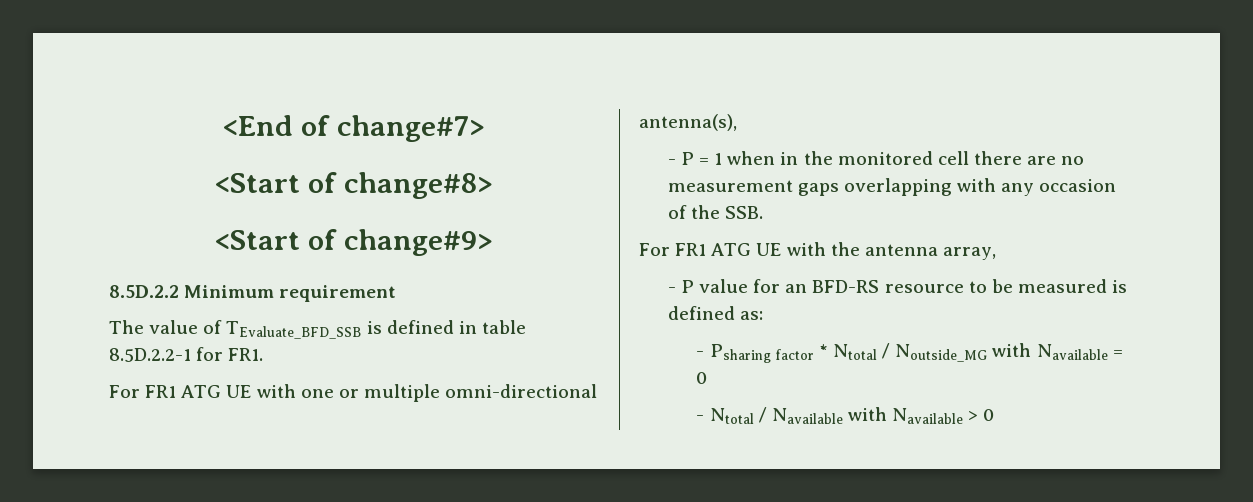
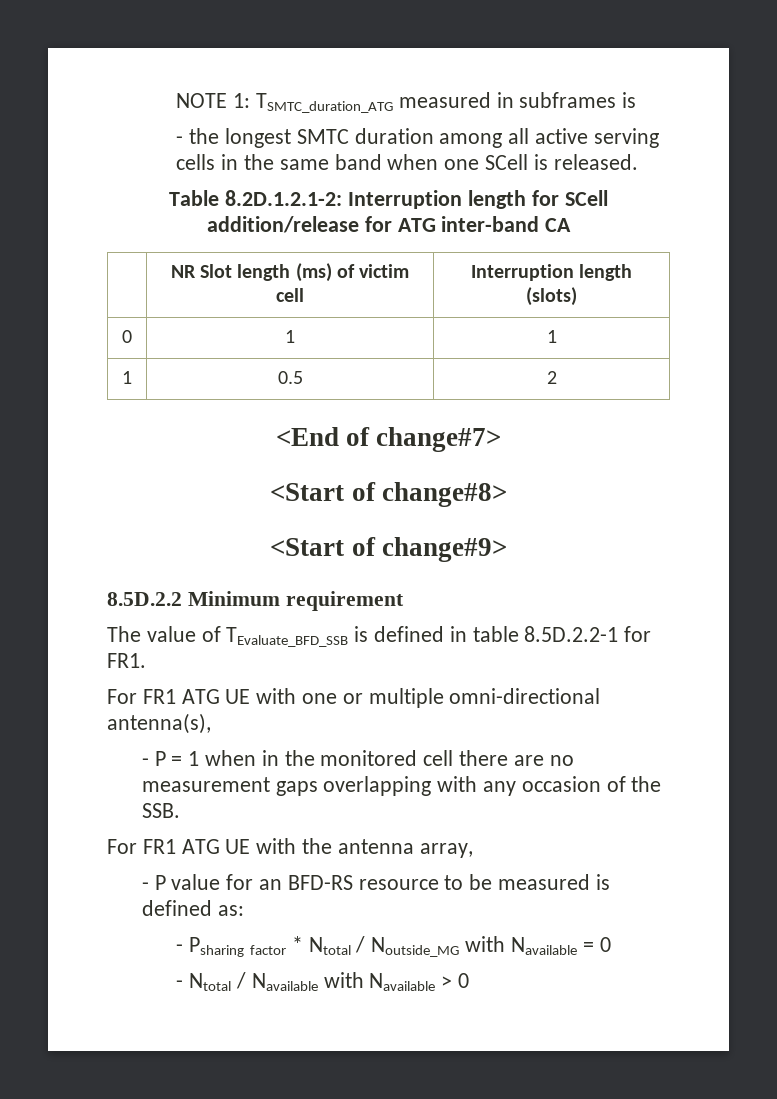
+ NOTE 1: TSMTC_duration_ATG measured in subframes is
+ - the longest SMTC duration among all active serving cells in the same band when one SCell is released.
+ Table 8.2D.1.2.1-2: Interruption length for SCell addition/release for ATG inter-band CA
+ | NR Slot length (ms) of victim cell | Interruption length (slots)
+ 0 | 1 | 1
+ 1 | 0.5 | 2

